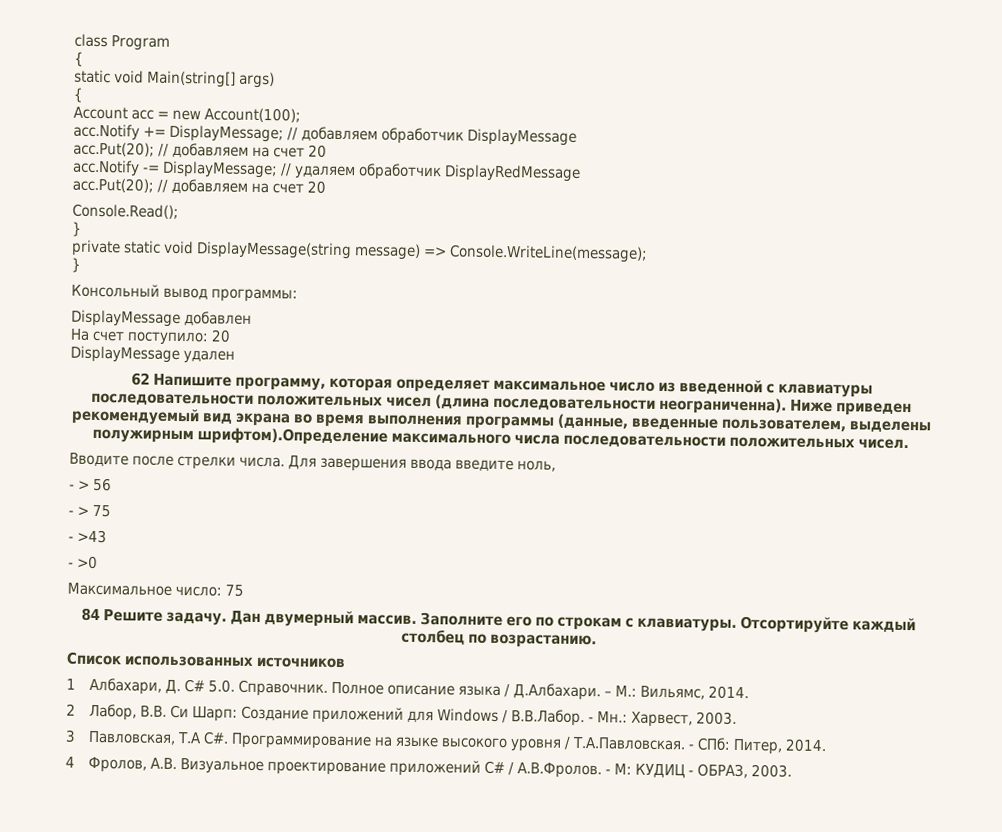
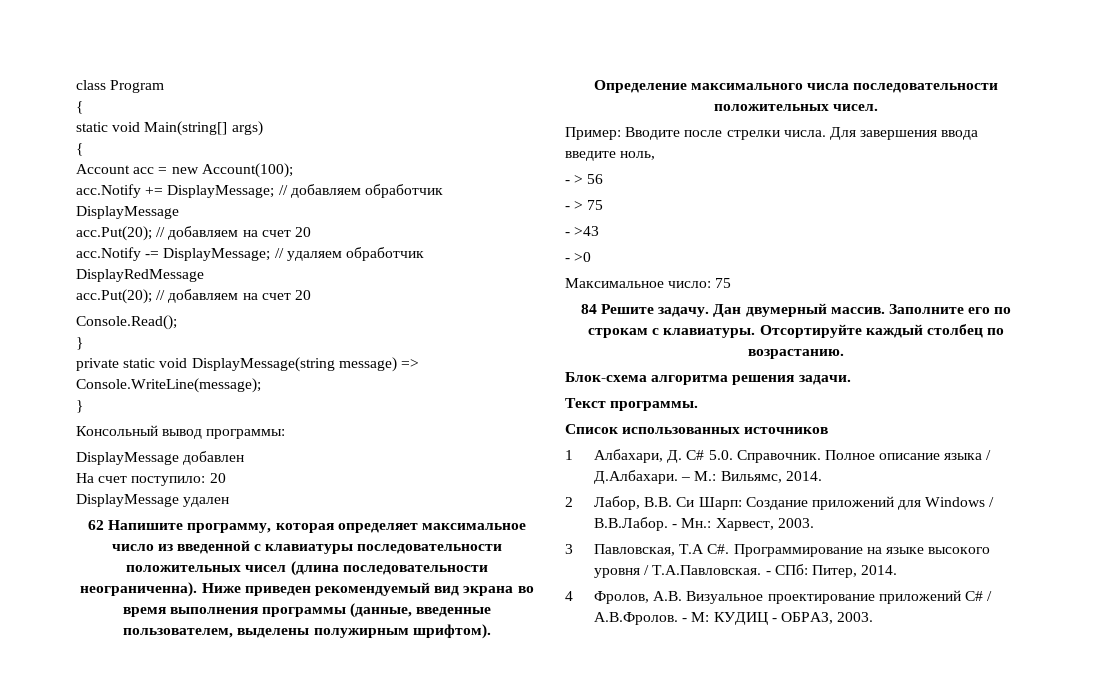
- Ниже приведен рекомендуемый вид экрана во время выполнения программы (данные, введенные пользователем, выделены полужирным шрифтом).Определение максимального числа последовательности положительных чисел.
+ Ниже приведен рекомендуемый вид экрана во время выполнения программы (данные, введенные пользователем, выделены полужирным шрифтом). Определение максимального числа последовательности положительных чисел.
- Вводите после стрелки числа.
+ Пример: Вводите после стрелки числа.
+ Блок-схема алгоритма решения задачи.
+ Текст программы.

